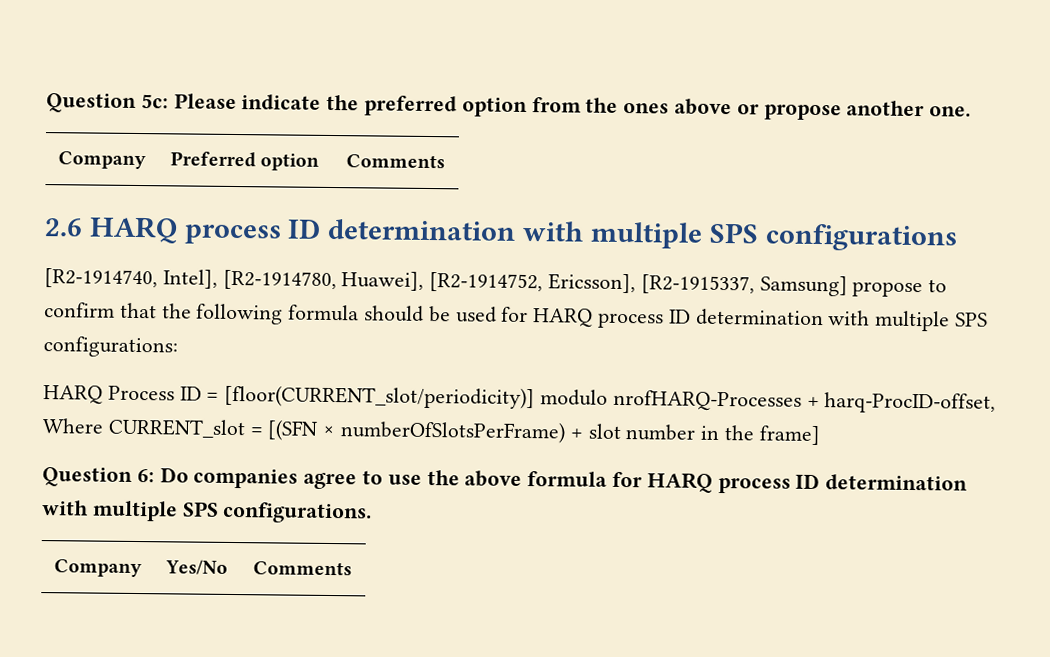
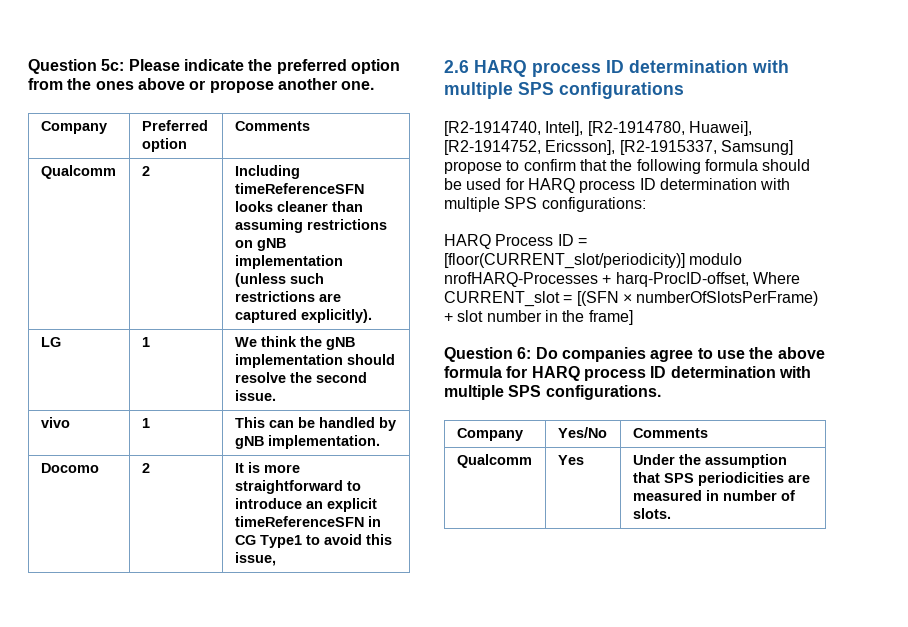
+ Qualcomm | 2 | Including timeReferenceSFN looks cleaner than assuming restrictions on gNB implementation (unless such restrictions are captured explicitly).
+ LG | 1 | We think the gNB implementation should resolve the second issue.
+ vivo | 1 | This can be handled by gNB implementation.
+ Docomo | 2 | It is more straightforward to introduce an explicit timeReferenceSFN in CG Type1 to avoid this issue,
+ Qualcomm | Yes | Under the assumption that SPS periodicities are measured in number of slots.

